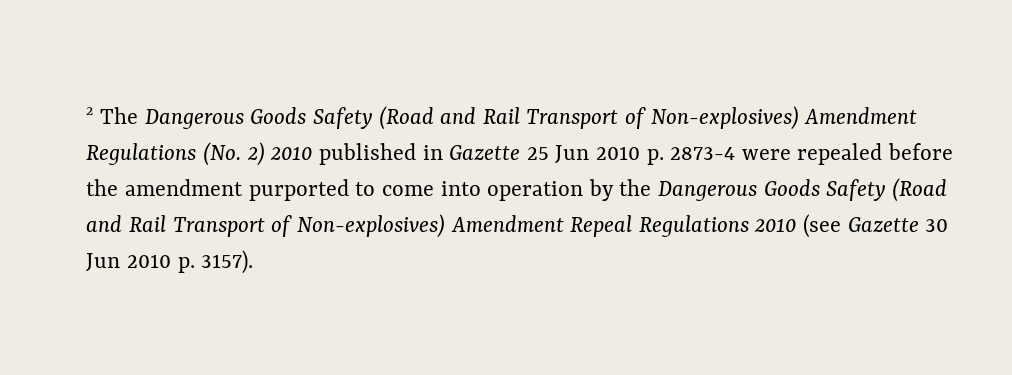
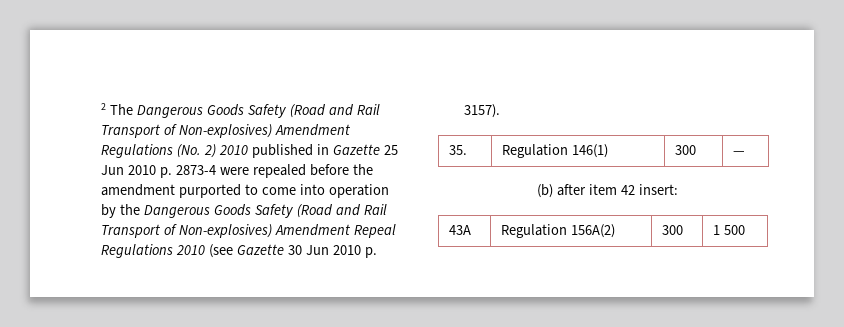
+ 35. | Regulation 146(1) | 300 | —
+ (b) after item 42 insert:
+ 43A | Regulation 156A(2) | 300 | 1 500

